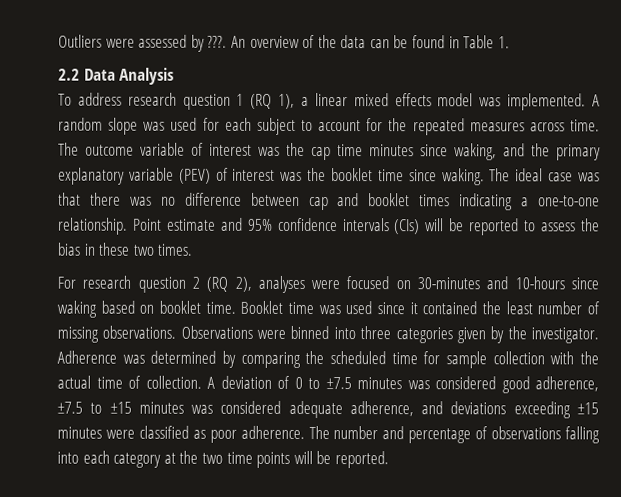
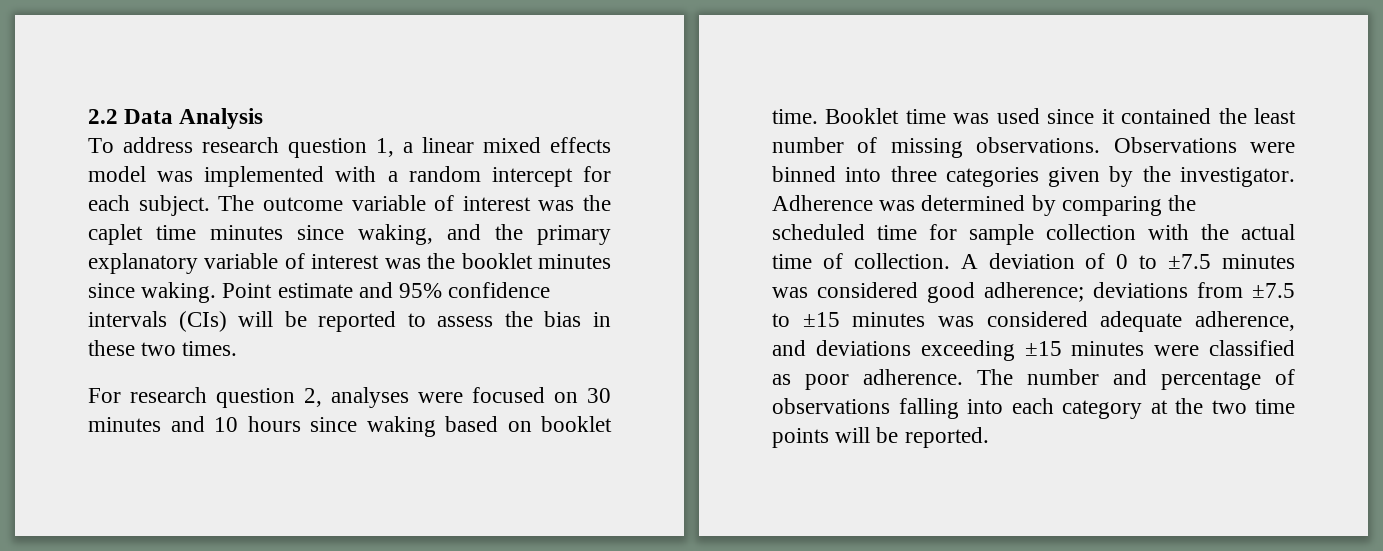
- Outliers were assessed by ???. An overview of the data can be found in Table 1.
- To address research question 1 (RQ 1), a linear mixed effects model was implemented. A random slope was used for each subject to account for the repeated measures across time.
+ To address research question 1, a linear mixed effects model was implemented with a random intercept for each subject.
- The outcome variable of interest was the cap time minutes since waking, and the primary explanatory variable (PEV) of interest was the booklet time since waking.
+ The outcome variable of interest was the caplet time minutes since waking, and the primary explanatory variable of interest was the booklet minutes since waking.
- The ideal case was that there was no difference between cap and booklet times indicating a one-to-one relationship.
- For research question 2 (RQ 2), analyses were focused on 30-minutes and 10-hours since waking based on booklet time.
+ For research question 2, analyses were focused on 30 minutes and 10 hours since waking based on booklet time.
- A deviation of 0 to ±7.5 minutes was considered good adherence, ±7.5 to ±15 minutes was considered adequate adherence, and deviations exceeding ±15 minutes were classified as poor adherence.
+ A deviation of 0 to ±7.5 minutes was considered good adherence; deviations from ±7.5 to ±15 minutes was considered adequate adherence, and deviations exceeding ±15 minutes were classified as poor adherence.

